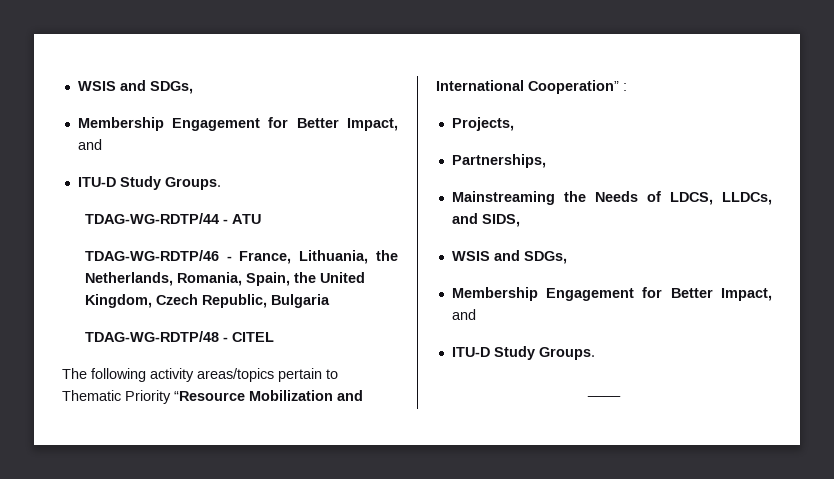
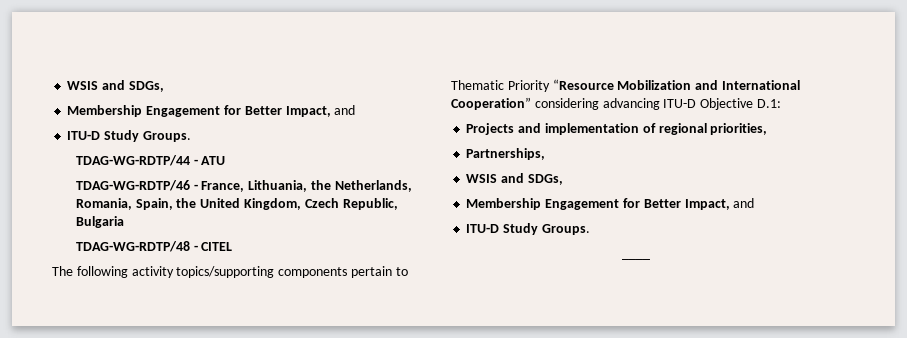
- The following activity areas/topics pertain to Thematic Priority “Resource Mobilization and International Cooperation” :
- Projects,
+ The following activity topics/supporting components pertain to Thematic Priority “Resource Mobilization and International Cooperation” considering advancing ITU-D Objective D.1:
+ Projects and implementation of regional priorities,
  Partnerships,
- Mainstreaming the Needs of LDCS, LLDCs, and SIDS,

